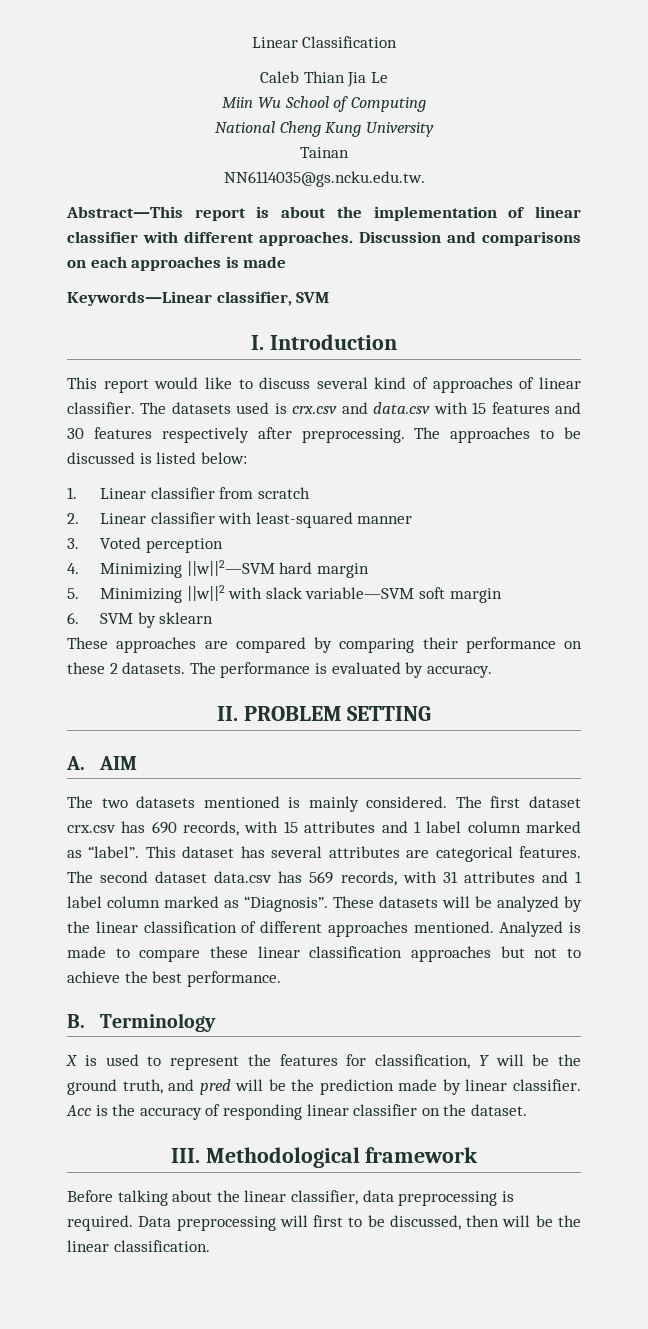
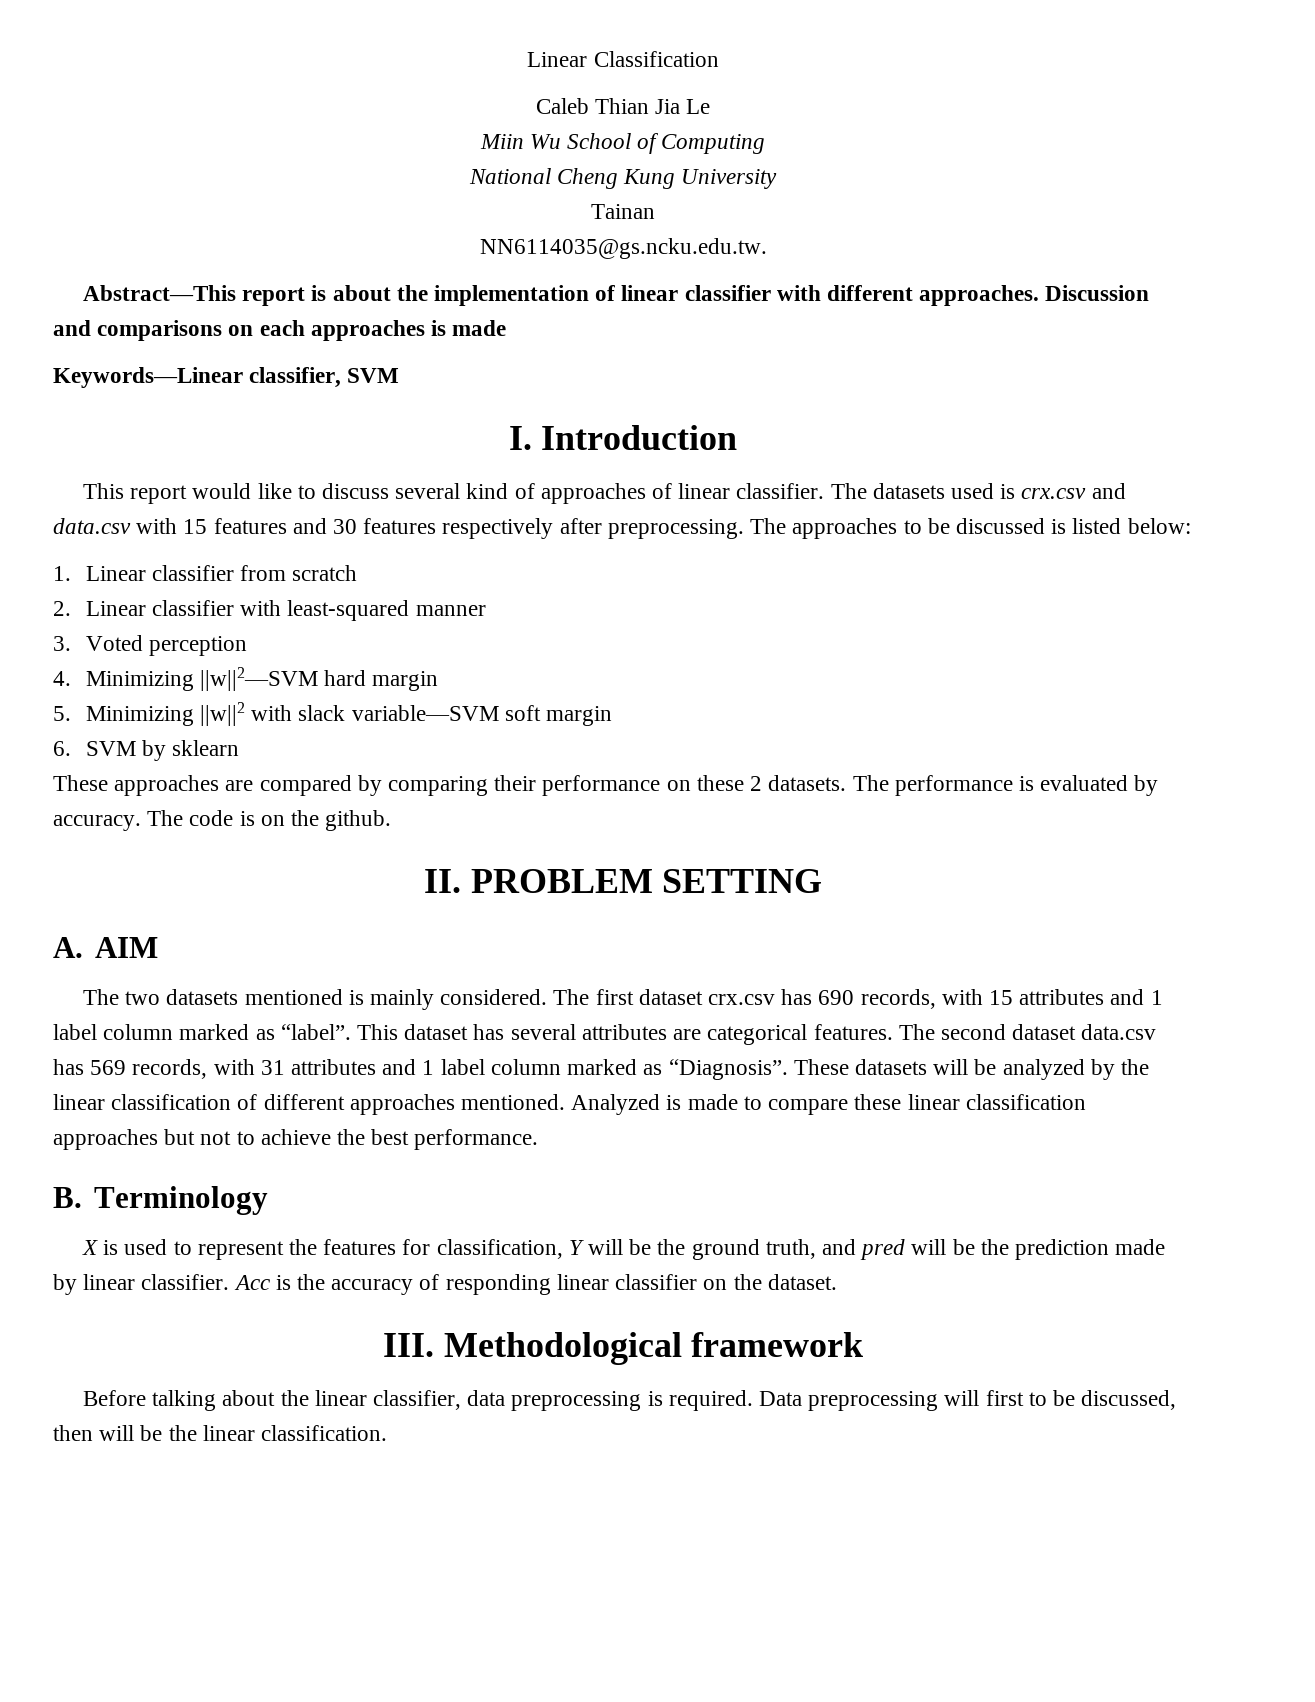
+ The code is on the github.

